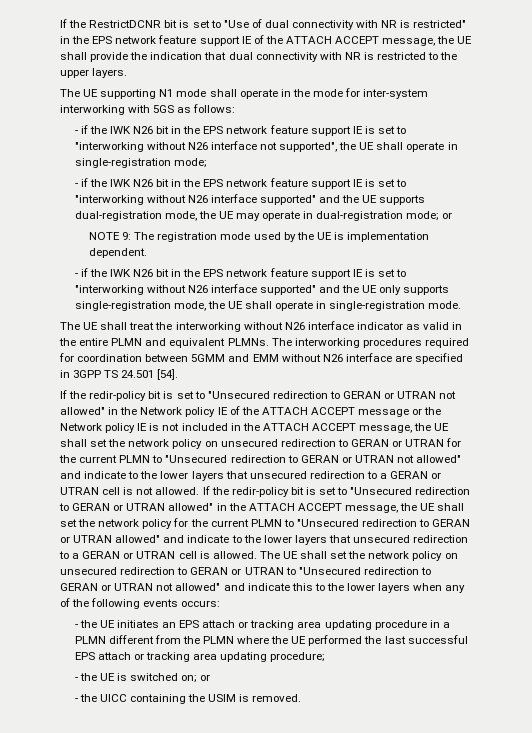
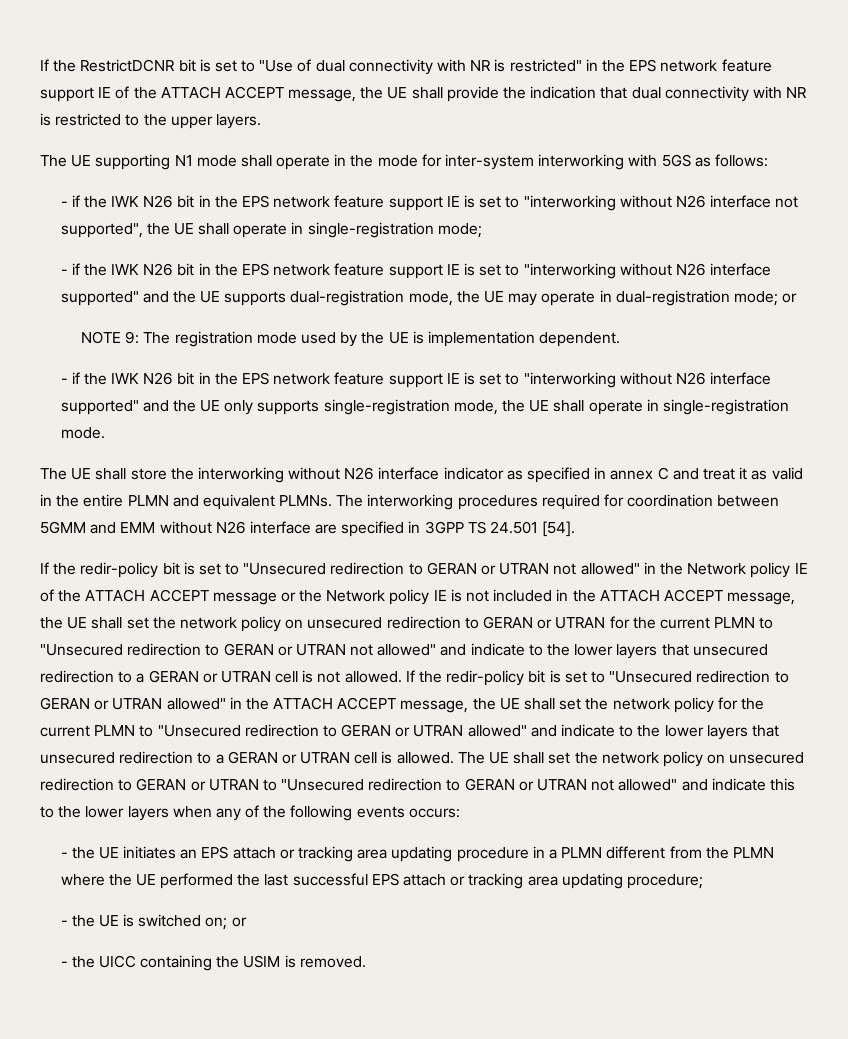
- The UE shall treat the interworking without N26 interface indicator as valid in the entire PLMN and equivalent PLMNs.
+ The UE shall store the interworking without N26 interface indicator as specified in annex C and treat it as valid in the entire PLMN and equivalent PLMNs.

